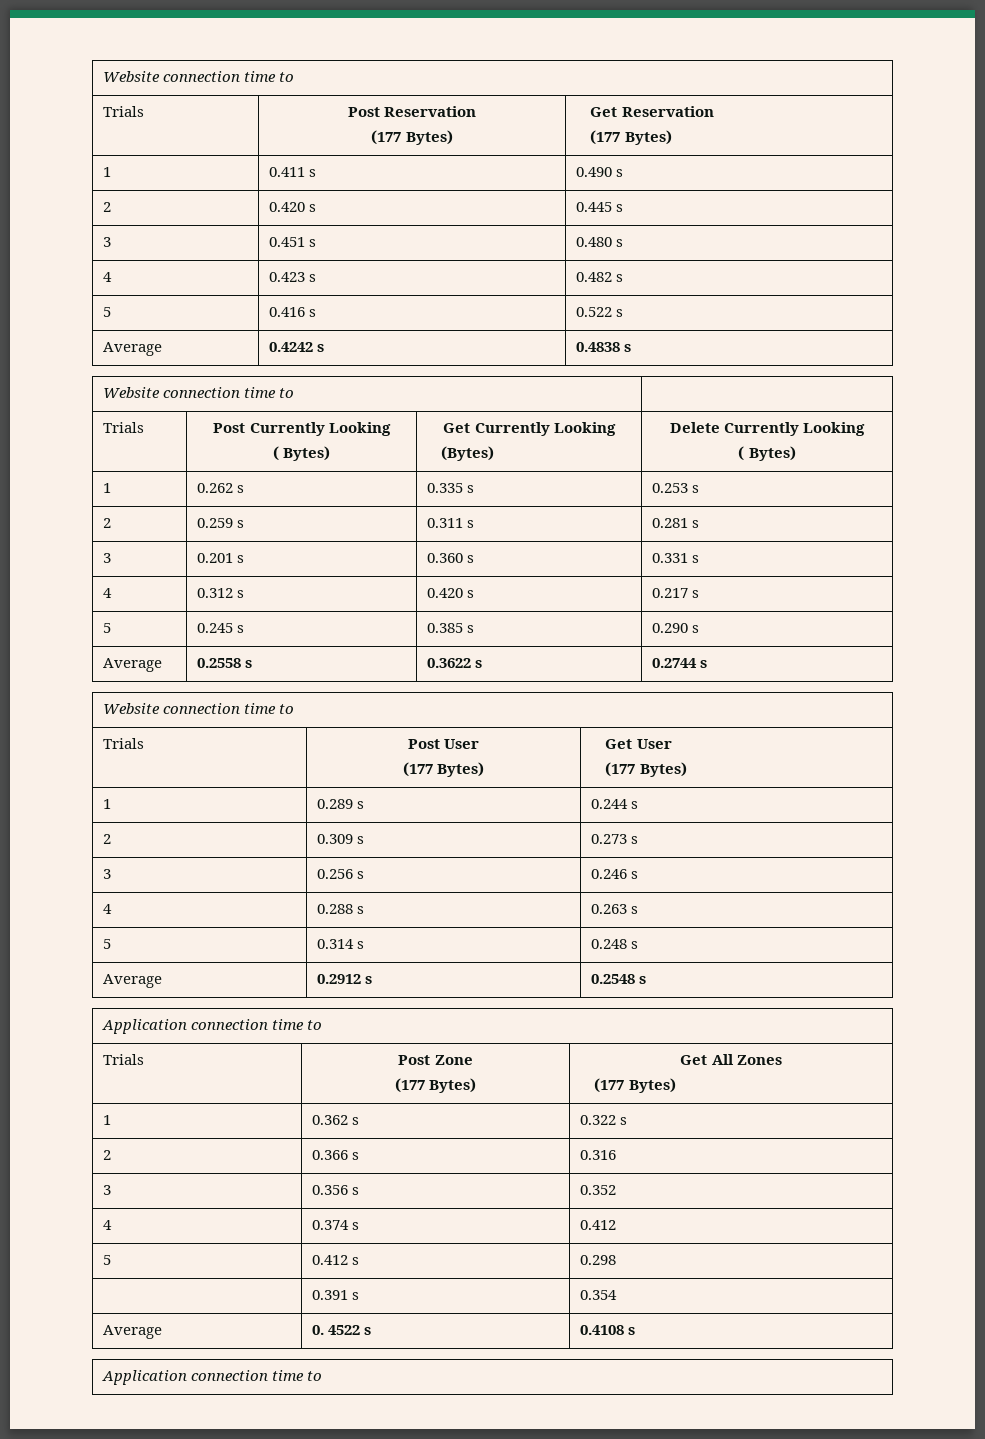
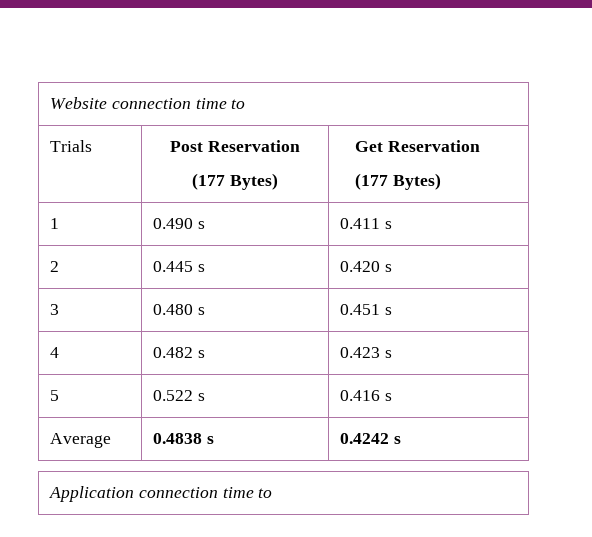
- 1 | 0.411 s | 0.490 s
- 2 | 0.420 s | 0.445 s
- 3 | 0.451 s | 0.480 s
- 4 | 0.423 s | 0.482 s
- 5 | 0.416 s | 0.522 s
- Average | 0.4242 s | 0.4838 s
- Website connection time to |
- Trials | Post Currently Looking
- ( Bytes) | Get Currently Looking
- (Bytes) | Delete Currently Looking
- ( Bytes)
- 1 | 0.262 s | 0.335 s | 0.253 s
- 2 | 0.259 s | 0.311 s | 0.281 s
- 3 | 0.201 s | 0.360 s | 0.331 s
- 4 | 0.312 s | 0.420 s | 0.217 s
- 5 | 0.245 s | 0.385 s | 0.290 s
- Average | 0.2558 s | 0.3622 s | 0.2744 s
- Website connection time to
- Trials | Post User
- (177 Bytes) | Get User
- (177 Bytes)
- 1 | 0.289 s | 0.244 s
- 2 | 0.309 s | 0.273 s
- 3 | 0.256 s | 0.246 s
- 4 | 0.288 s | 0.263 s
- 5 | 0.314 s | 0.248 s
- Average | 0.2912 s | 0.2548 s
- Application connection time to
- Trials | Post Zone
- (177 Bytes) | Get All Zones
- (177 Bytes)
- 1 | 0.362 s | 0.322 s
- 2 | 0.366 s | 0.316
- 3 | 0.356 s | 0.352
- 4 | 0.374 s | 0.412
- 5 | 0.412 s | 0.298
- | 0.391 s | 0.354
- Average | 0. 4522 s | 0.4108 s
+ 1 | 0.490 s | 0.411 s
+ 2 | 0.445 s | 0.420 s
+ 3 | 0.480 s | 0.451 s
+ 4 | 0.482 s | 0.423 s
+ 5 | 0.522 s | 0.416 s
+ Average | 0.4838 s | 0.4242 s

